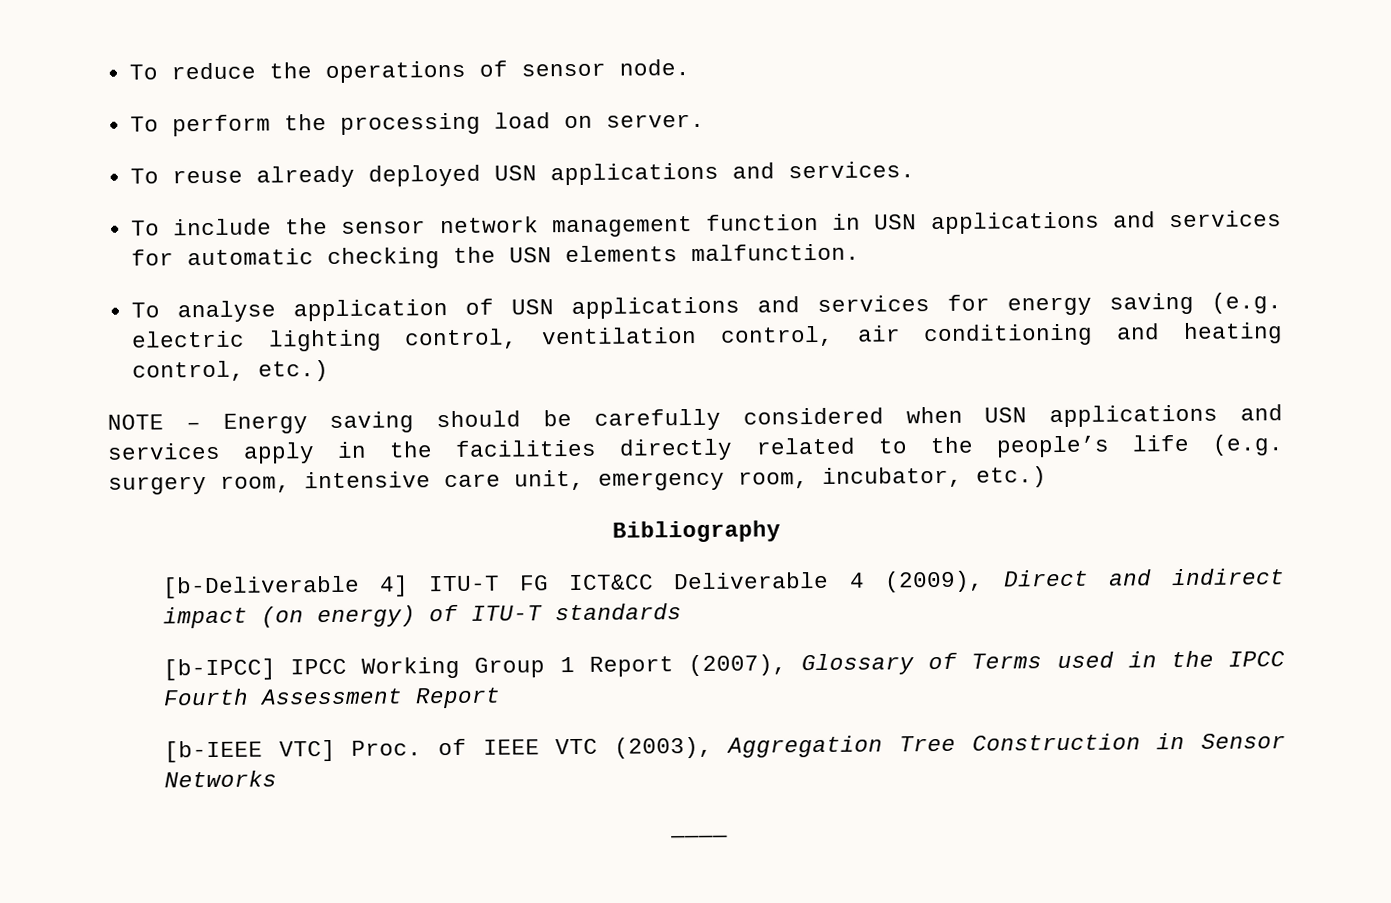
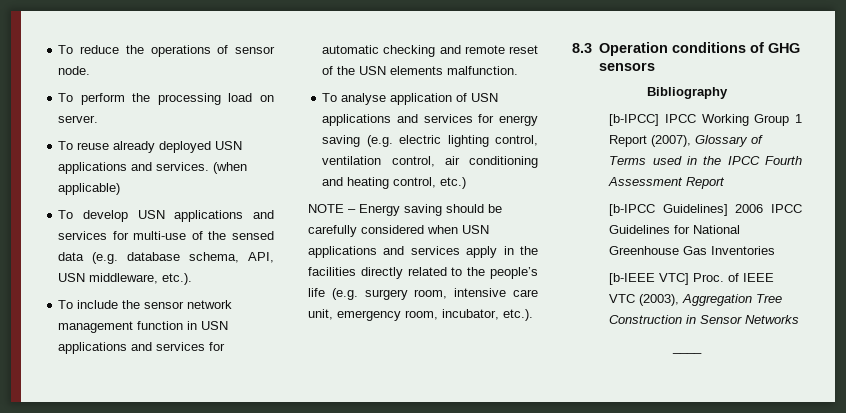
+ (when applicable)
+ To develop USN applications and services for multi-use of the sensed data (e.g. database schema, API, USN middleware, etc.).
- To include the sensor network management function in USN applications and services for automatic checking the USN elements malfunction.
+ To include the sensor network management function in USN applications and services for automatic checking and remote reset of the USN elements malfunction.
- NOTE – Energy saving should be carefully considered when USN applications and services apply in the facilities directly related to the people’s life (e.g. surgery room, intensive care unit, emergency room, incubator, etc.)
+ NOTE – Energy saving should be carefully considered when USN applications and services apply in the facilities directly related to the people’s life (e.g. surgery room, intensive care unit, emergency room, incubator, etc.).
+ 8.3 Operation conditions of GHG sensors
  Bibliography
- [b-Deliverable 4] ITU-T FG ICT&CC Deliverable 4 (2009), Direct and indirect impact (on energy) of ITU-T standards
+ [b-IPCC Guidelines] 2006 IPCC Guidelines for National Greenhouse Gas Inventories

